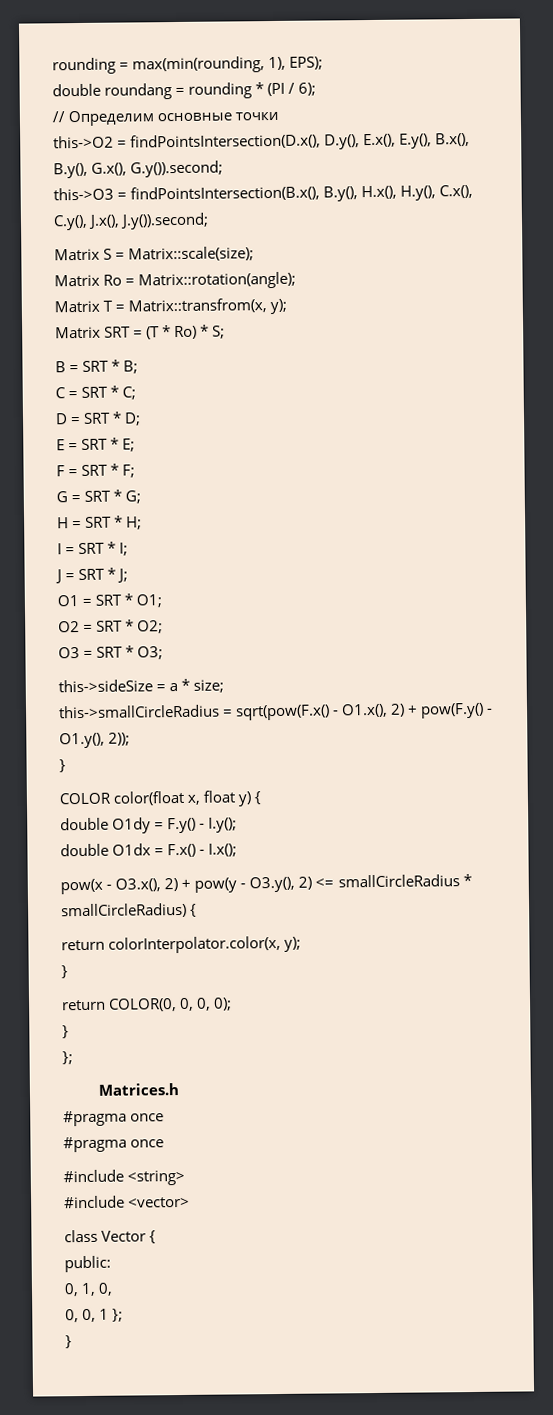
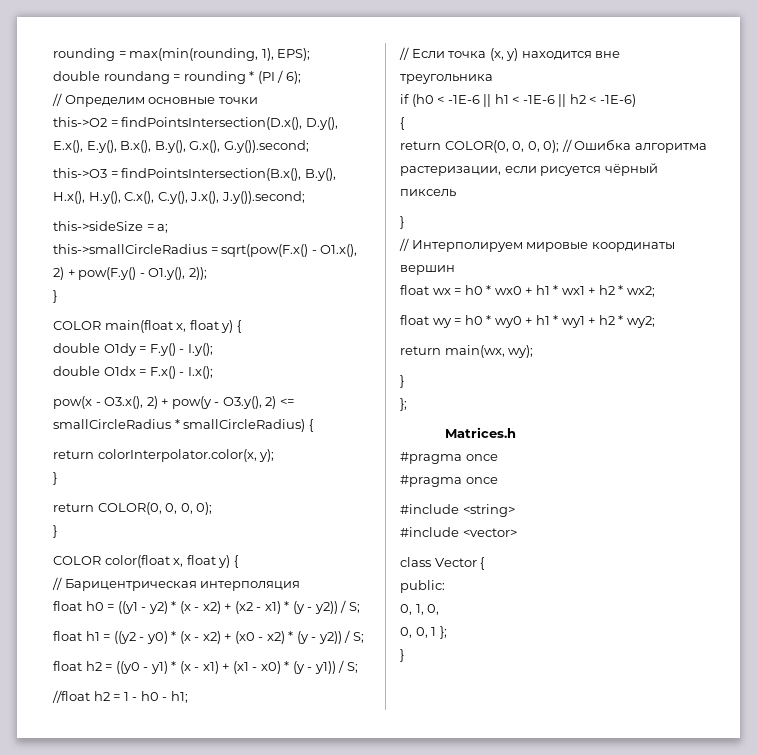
- Matrix S = Matrix::scale(size);
- Matrix Ro = Matrix::rotation(angle);
- Matrix T = Matrix::transfrom(x, y);
- Matrix SRT = (T * Ro) * S;
- B = SRT * B;
- C = SRT * C;
- D = SRT * D;
- E = SRT * E;
- F = SRT * F;
- G = SRT * G;
- H = SRT * H;
- I = SRT * I;
- J = SRT * J;
- O1 = SRT * O1;
- O2 = SRT * O2;
- O3 = SRT * O3;
- this->sideSize = a * size;
+ this->sideSize = a;
- COLOR color(float x, float y) {
+ COLOR main(float x, float y) {
+ COLOR color(float x, float y) {
+ // Барицентрическая интерполяция
+ float h0 = ((y1 - y2) * (x - x2) + (x2 - x1) * (y - y2)) / S;
+ float h1 = ((y2 - y0) * (x - x2) + (x0 - x2) * (y - y2)) / S;
+ float h2 = ((y0 - y1) * (x - x1) + (x1 - x0) * (y - y1)) / S;
+ //float h2 = 1 - h0 - h1;
+ // Если точка (x, y) находится вне треугольника
+ if (h0 < -1E-6 || h1 < -1E-6 || h2 < -1E-6)
+ {
+ return COLOR(0, 0, 0, 0); // Ошибка алгоритма растеризации, если рисуется чёрный пиксель
+ }
+ // Интерполируем мировые координаты вершин
+ float wx = h0 * wx0 + h1 * wx1 + h2 * wx2;
+ float wy = h0 * wy0 + h1 * wy1 + h2 * wy2;
+ return main(wx, wy);
+ }

